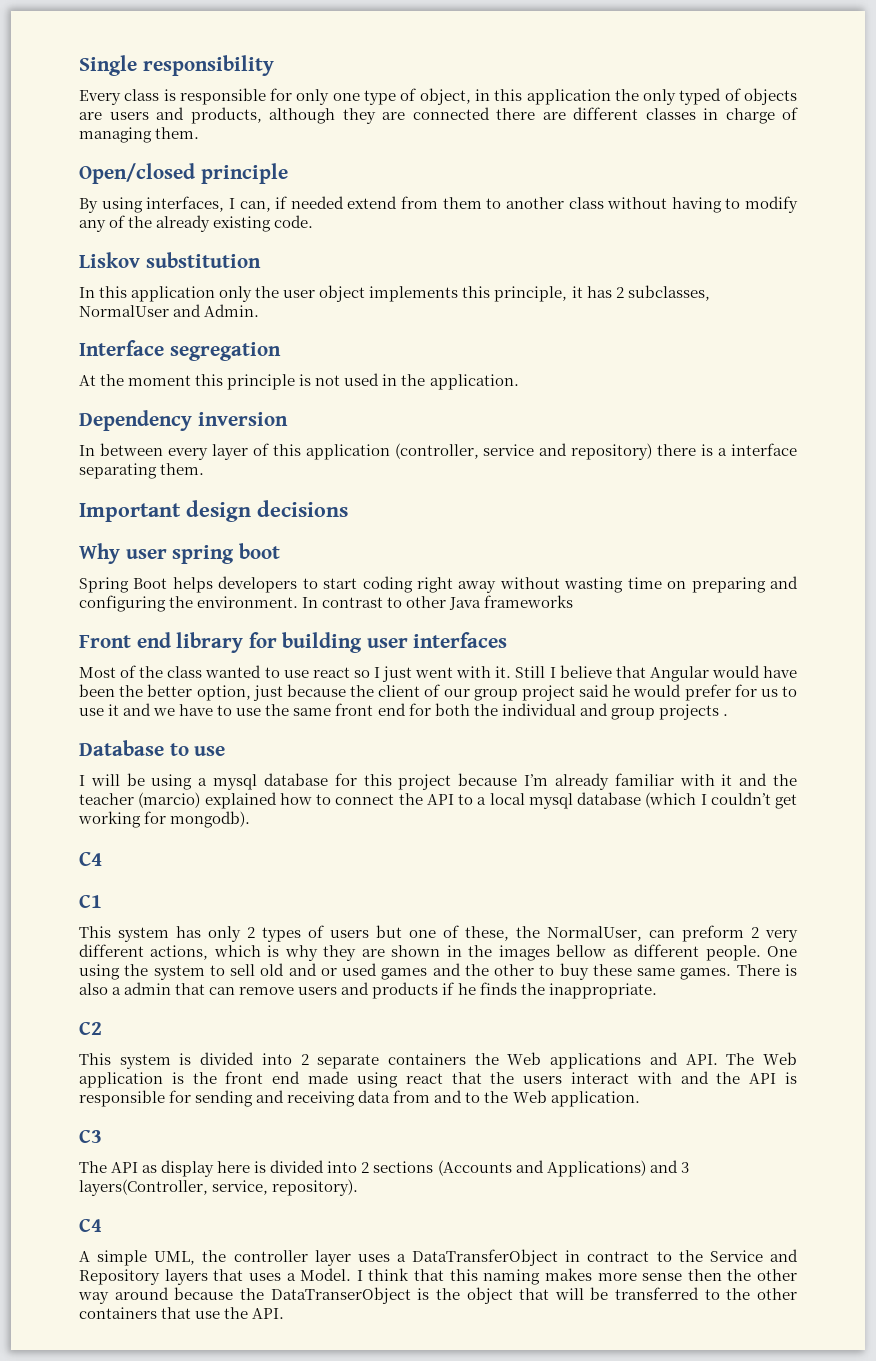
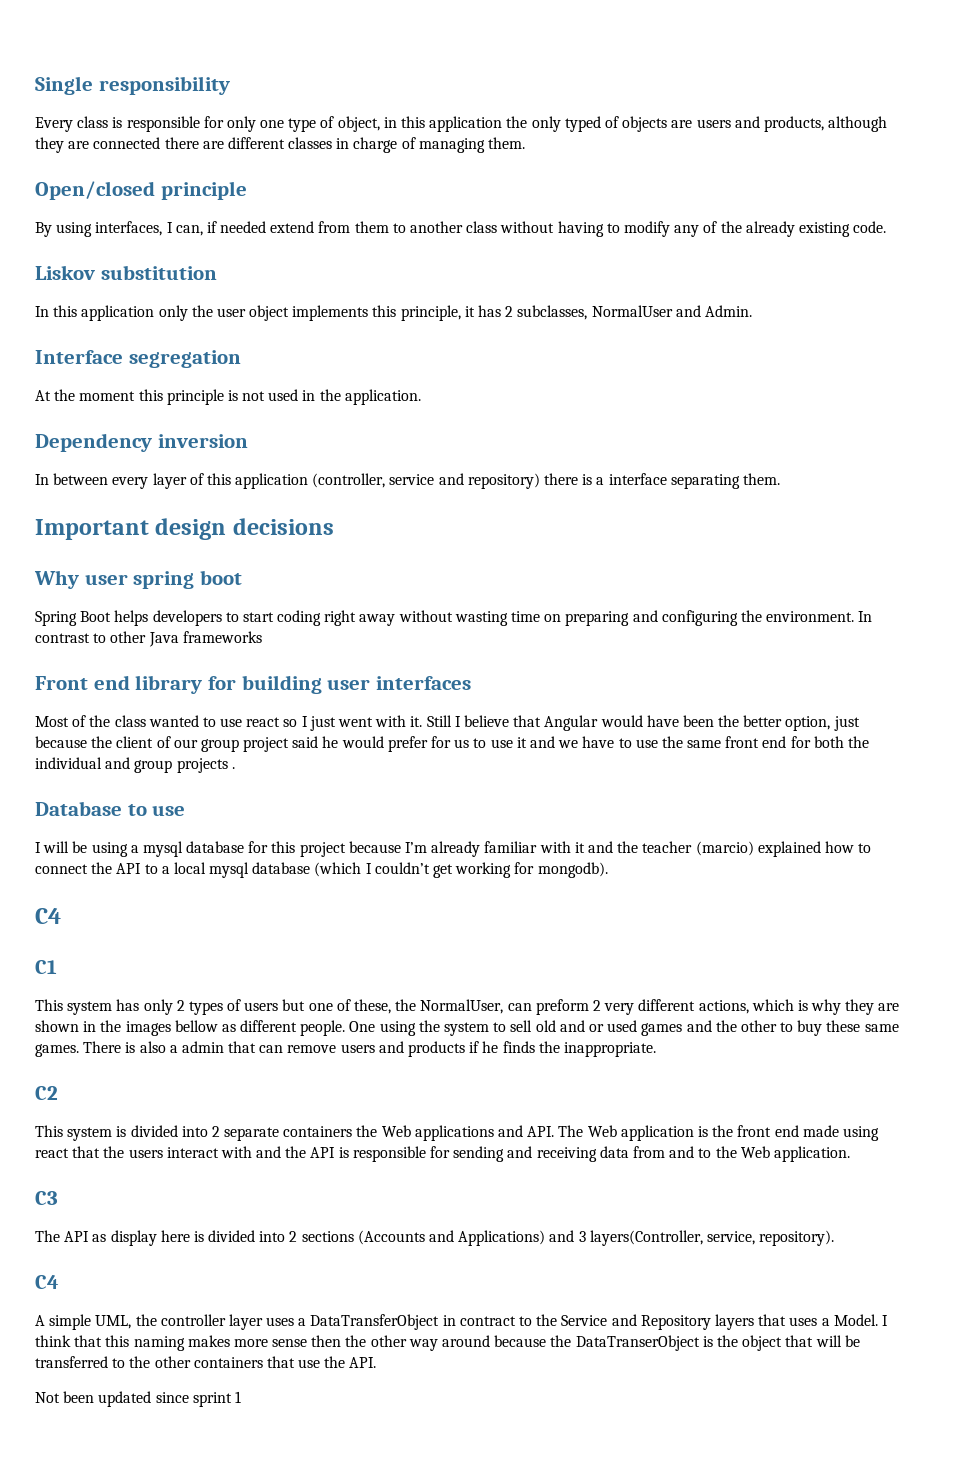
+ Not been updated since sprint 1

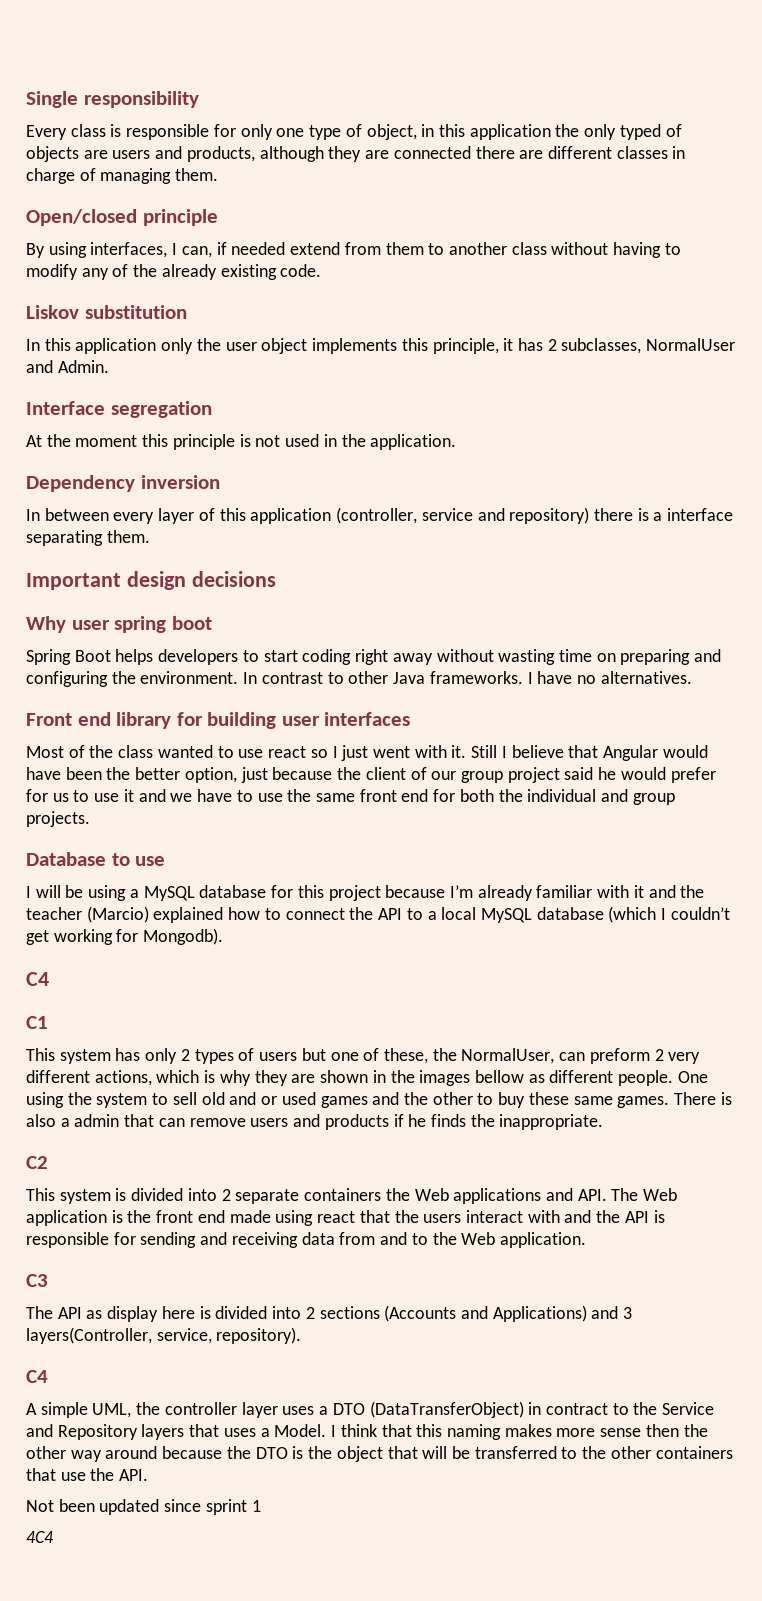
- In contrast to other Java frameworks
+ In contrast to other Java frameworks. I have no alternatives.
- Still I believe that Angular would have been the better option, just because the client of our group project said he would prefer for us to use it and we have to use the same front end for both the individual and group projects .
+ Still I believe that Angular would have been the better option, just because the client of our group project said he would prefer for us to use it and we have to use the same front end for both the individual and group projects.
- I will be using a mysql database for this project because I’m already familiar with it and the teacher (marcio) explained how to connect the API to a local mysql database (which I couldn’t get working for mongodb).
+ I will be using a MySQL database for this project because I’m already familiar with it and the teacher (Marcio) explained how to connect the API to a local MySQL database (which I couldn’t get working for Mongodb).
- A simple UML, the controller layer uses a DataTransferObject in contract to the Service and Repository layers that uses a Model.
+ A simple UML, the controller layer uses a DTO (DataTransferObject) in contract to the Service and Repository layers that uses a Model.
- I think that this naming makes more sense then the other way around because the DataTranserObject is the object that will be transferred to the other containers that use the API.
+ I think that this naming makes more sense then the other way around because the DTO is the object that will be transferred to the other containers that use the API.
+ 4C4

